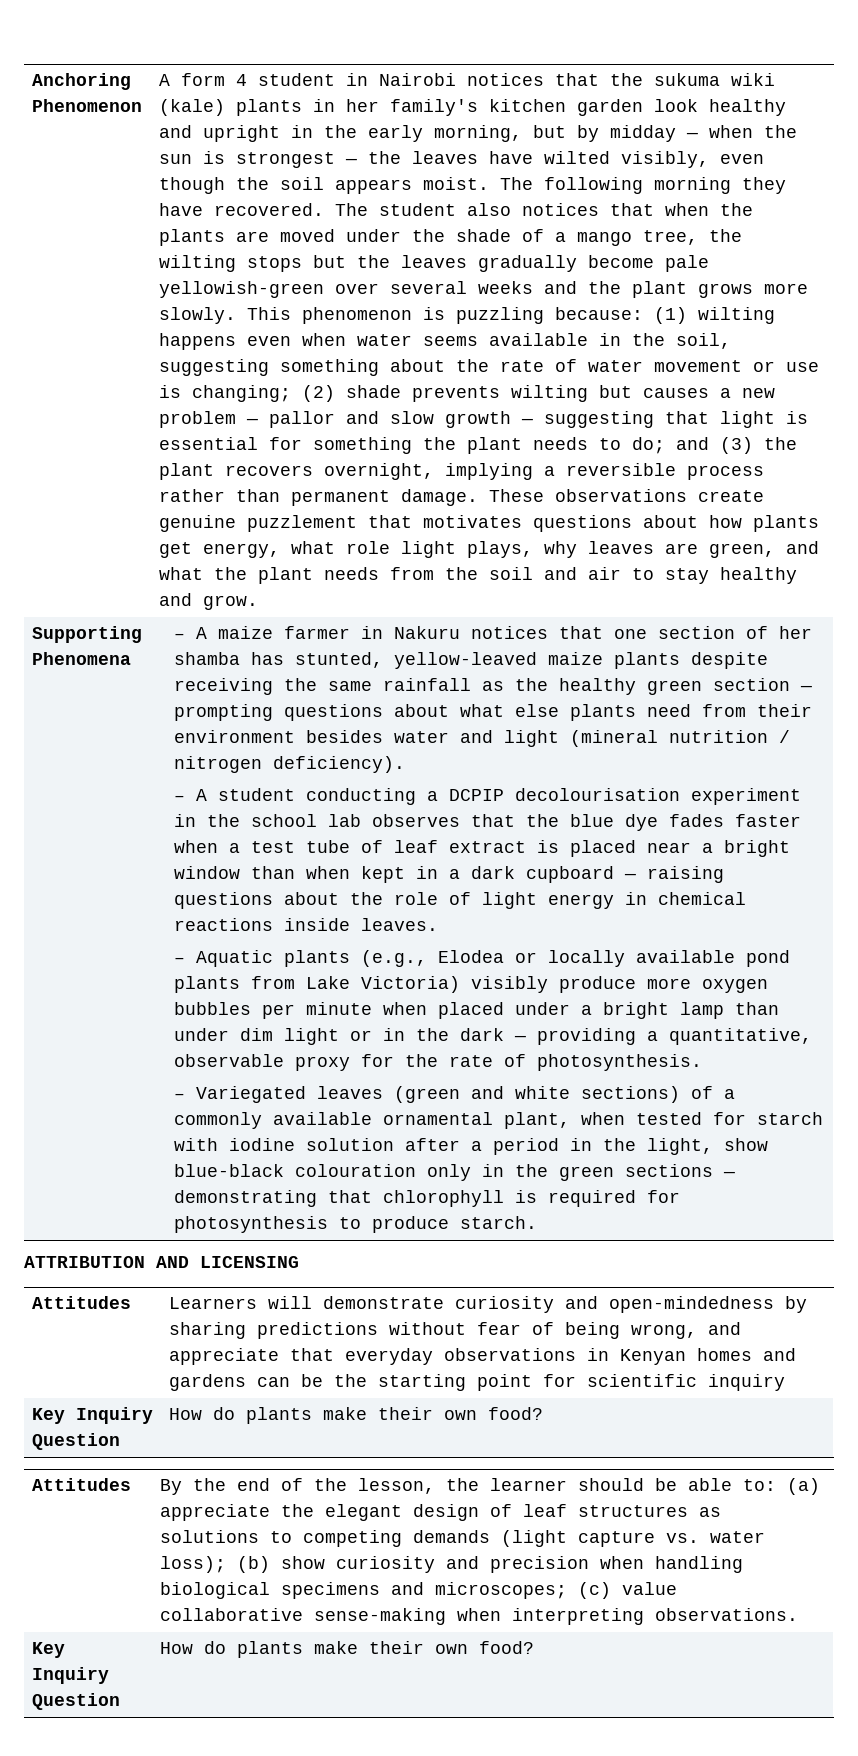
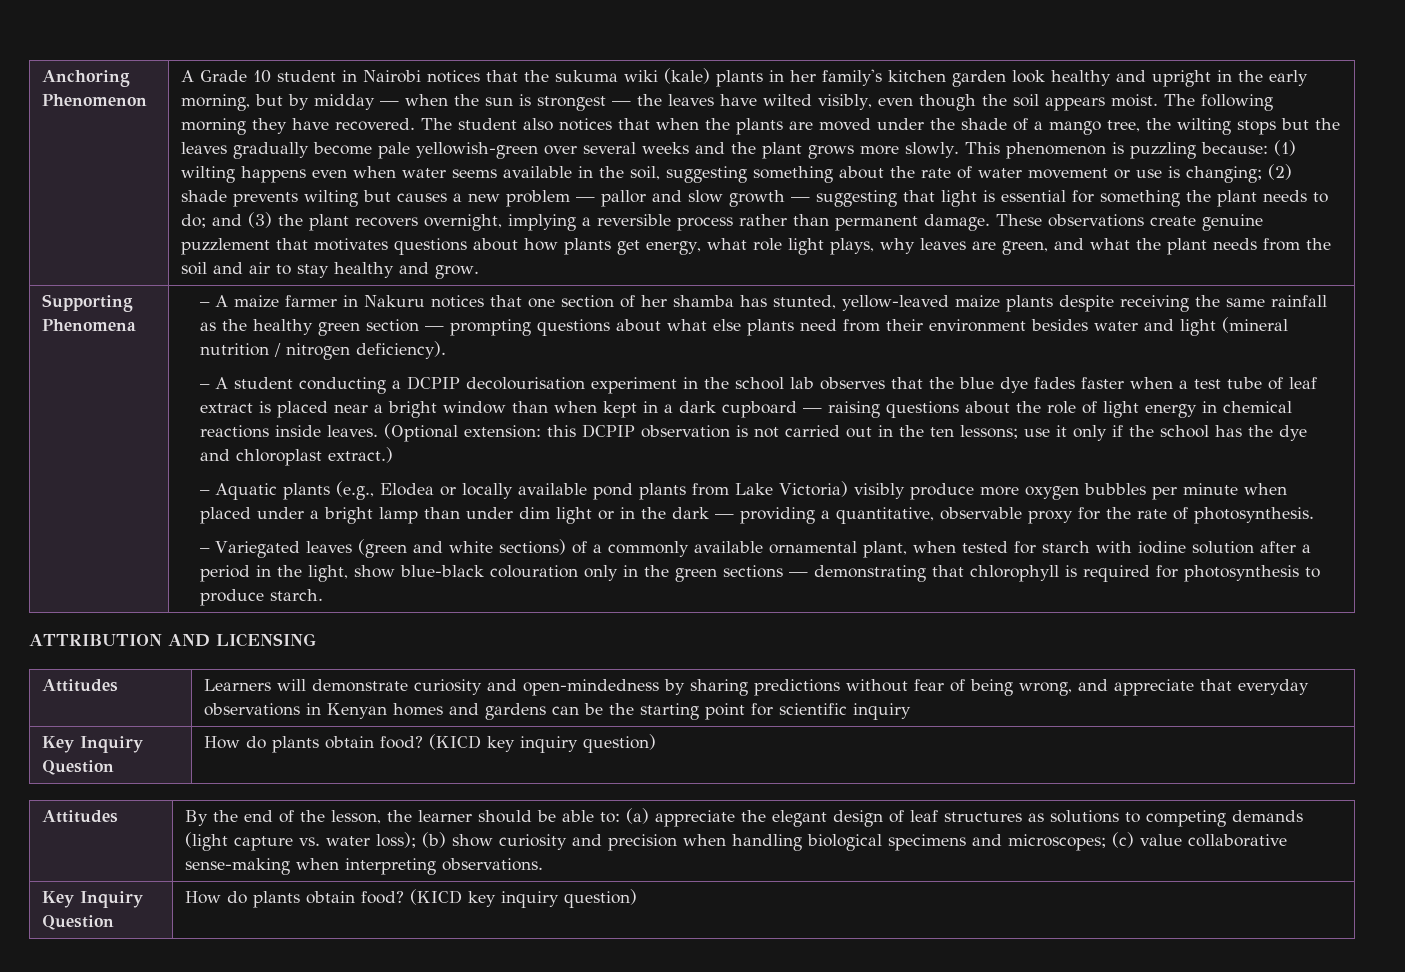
- A form 4 student in Nairobi notices that the sukuma wiki (kale) plants in her family's kitchen garden look healthy and upright in the early morning, but by midday — when the sun is strongest — the leaves have wilted visibly, even though the soil appears moist.
+ A Grade 10 student in Nairobi notices that the sukuma wiki (kale) plants in her family's kitchen garden look healthy and upright in the early morning, but by midday — when the sun is strongest — the leaves have wilted visibly, even though the soil appears moist.
+ (Optional extension: this DCPIP observation is not carried out in the ten lessons; use it only if the school has the dye and chloroplast extract.)
  Attitudes | Learners will demonstrate curiosity and open-mindedness by sharing predictions without fear of being wrong, and appreciate that everyday observations in Kenyan homes and gardens can be the starting point for scientific inquiry
- Key Inquiry Question | How do plants make their own food?
+ Key Inquiry Question | How do plants obtain food? (KICD key inquiry question)
  By the end of the lesson, the learner should be able to: (a) appreciate the elegant design of leaf structures as solutions to competing demands (light capture vs. water loss); (b) show curiosity and precision when handling biological specimens and microscopes; (c) value collaborative sense-making when interpreting observations.
- Key Inquiry Question | How do plants make their own food?
+ Key Inquiry Question | How do plants obtain food? (KICD key inquiry question)

